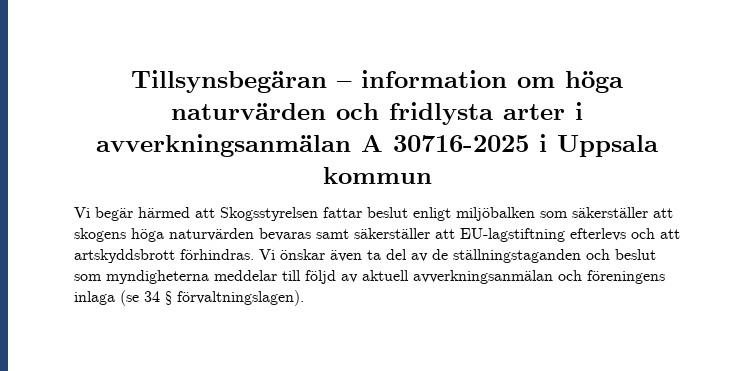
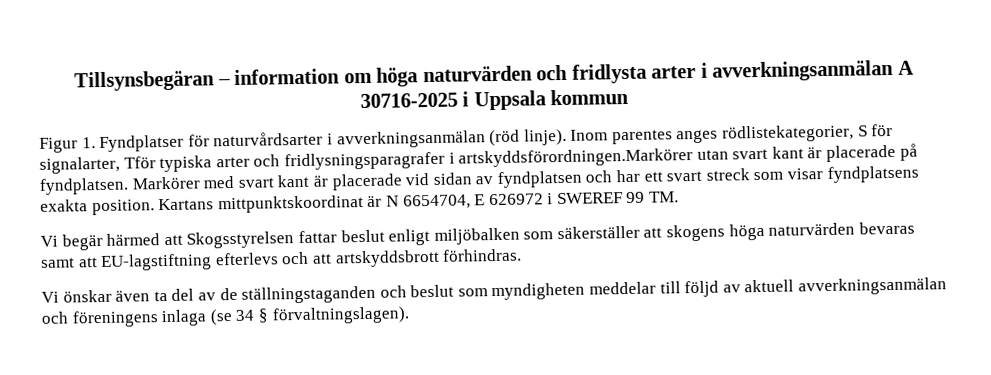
+ Figur 1. Fyndplatser för naturvårdsarter i avverkningsanmälan (röd linje). Inom parentes anges rödlistekategorier, S för signalarter, Tför typiska arter och fridlysningsparagrafer i artskyddsförordningen.Markörer utan svart kant är placerade på fyndplatsen. Markörer med svart kant är placerade vid sidan av fyndplatsen och har ett svart streck som visar fyndplatsens exakta position. Kartans mittpunktskoordinat är N 6654704, E 626972 i SWEREF 99 TM.
- Vi begär härmed att Skogsstyrelsen fattar beslut enligt miljöbalken som säkerställer att skogens höga naturvärden bevaras samt säkerställer att EU-lagstiftning efterlevs och att artskyddsbrott förhindras. Vi önskar även ta del av de ställningstaganden och beslut som myndigheterna meddelar till följd av aktuell avverkningsanmälan och föreningens inlaga (se 34 § förvaltningslagen).
+ Vi begär härmed att Skogsstyrelsen fattar beslut enligt miljöbalken som säkerställer att skogens höga naturvärden bevaras samt att EU-lagstiftning efterlevs och att artskyddsbrott förhindras.
+ Vi önskar även ta del av de ställningstaganden och beslut som myndigheten meddelar till följd av aktuell avverkningsanmälan och föreningens inlaga (se 34 § förvaltningslagen).

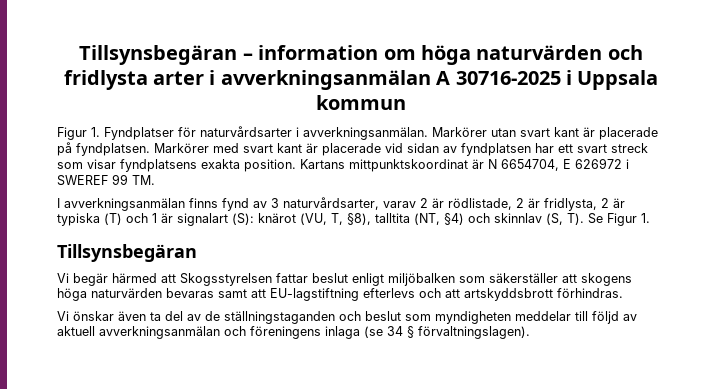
- Figur 1. Fyndplatser för naturvårdsarter i avverkningsanmälan (röd linje). Inom parentes anges rödlistekategorier, S för signalarter, Tför typiska arter och fridlysningsparagrafer i artskyddsförordningen.Markörer utan svart kant är placerade på fyndplatsen.
+ Figur 1. Fyndplatser för naturvårdsarter i avverkningsanmälan. Markörer utan svart kant är placerade på fyndplatsen.
- Markörer med svart kant är placerade vid sidan av fyndplatsen och har ett svart streck som visar fyndplatsens exakta position.
+ Markörer med svart kant är placerade vid sidan av fyndplatsen har ett svart streck som visar fyndplatsens exakta position.
+ I avverkningsanmälan finns fynd av 3 naturvårdsarter, varav 2 är rödlistade, 2 är fridlysta, 2 är typiska (T) och 1 är signalart (S): knärot (VU, T, §8), talltita (NT, §4) och skinnlav (S, T). Se Figur 1.
+ Tillsynsbegäran

